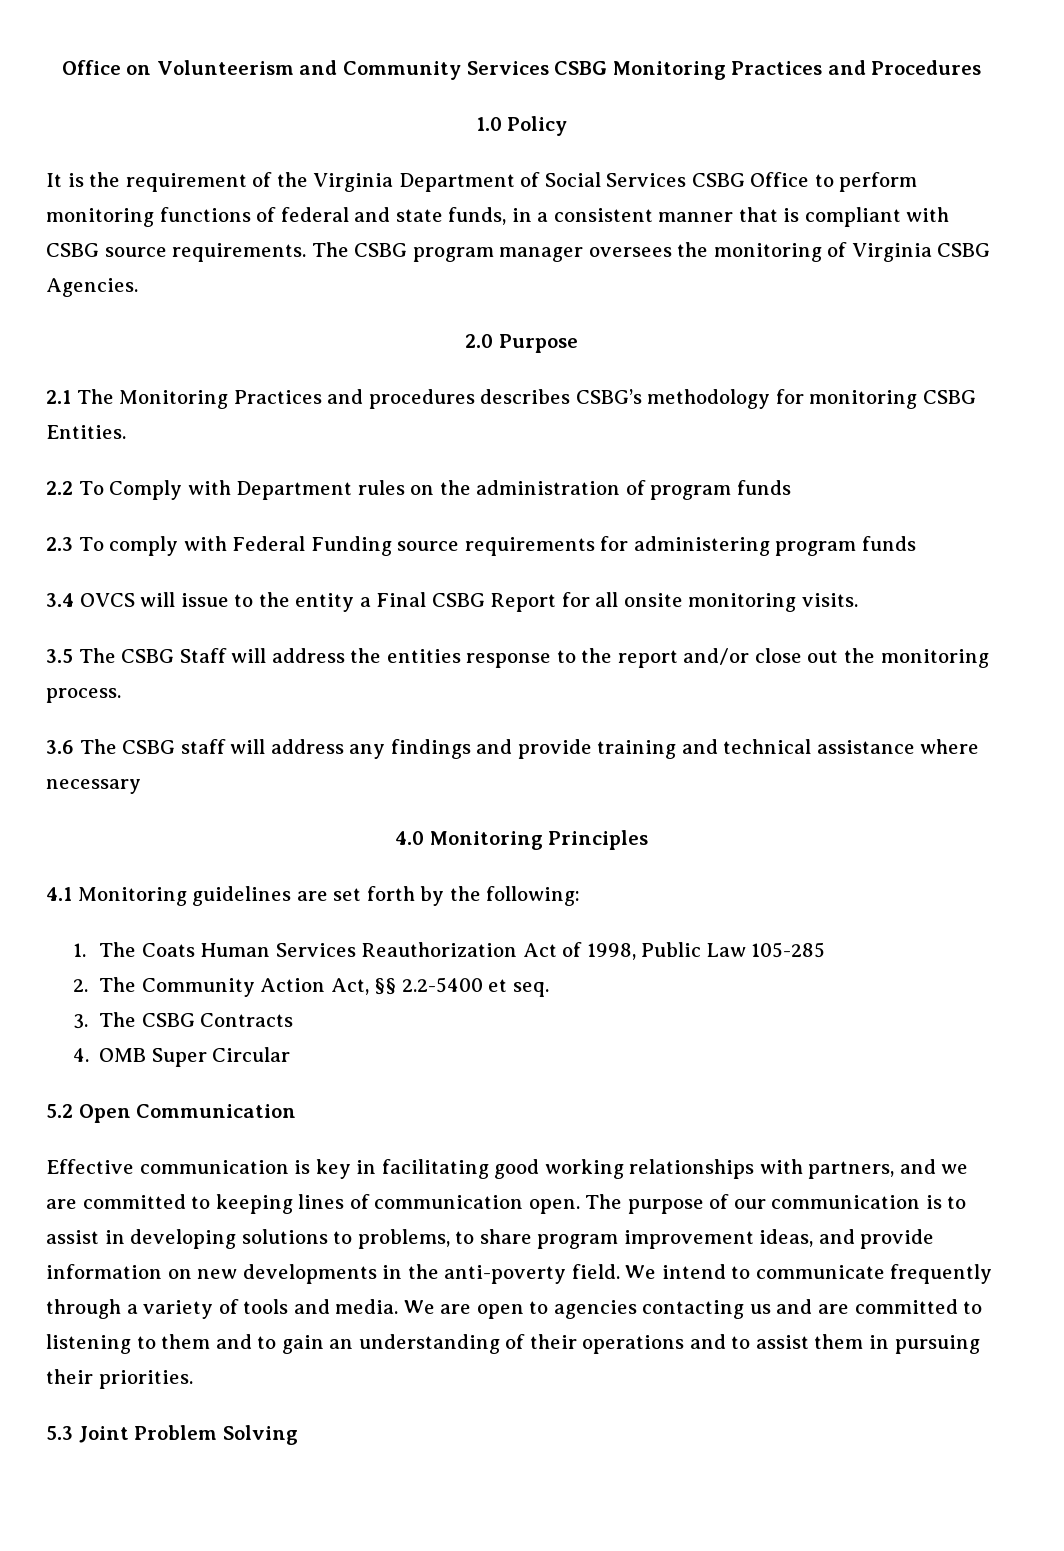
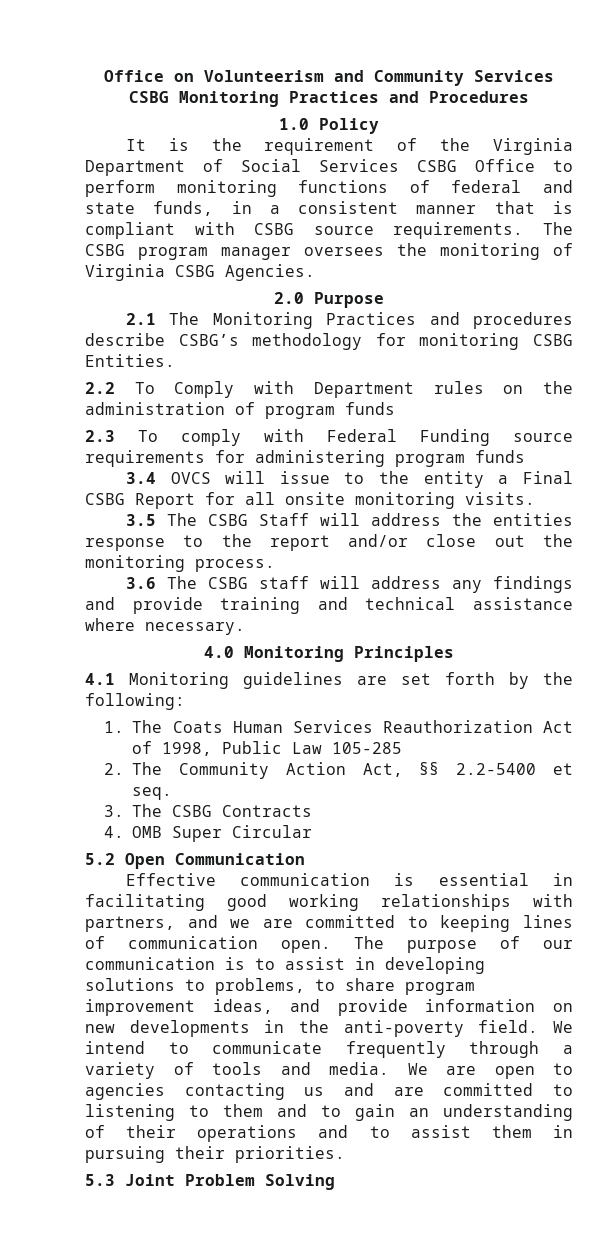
- 2.1 The Monitoring Practices and procedures describes CSBG’s methodology for monitoring CSBG Entities.
+ 2.1 The Monitoring Practices and procedures describe CSBG’s methodology for monitoring CSBG Entities.
- 3.6 The CSBG staff will address any findings and provide training and technical assistance where necessary
+ 3.6 The CSBG staff will address any findings and provide training and technical assistance where necessary.
- Effective communication is key in facilitating good working relationships with partners, and we are committed to keeping lines of communication open.
+ Effective communication is essential in facilitating good working relationships with partners, and we are committed to keeping lines of communication open.

